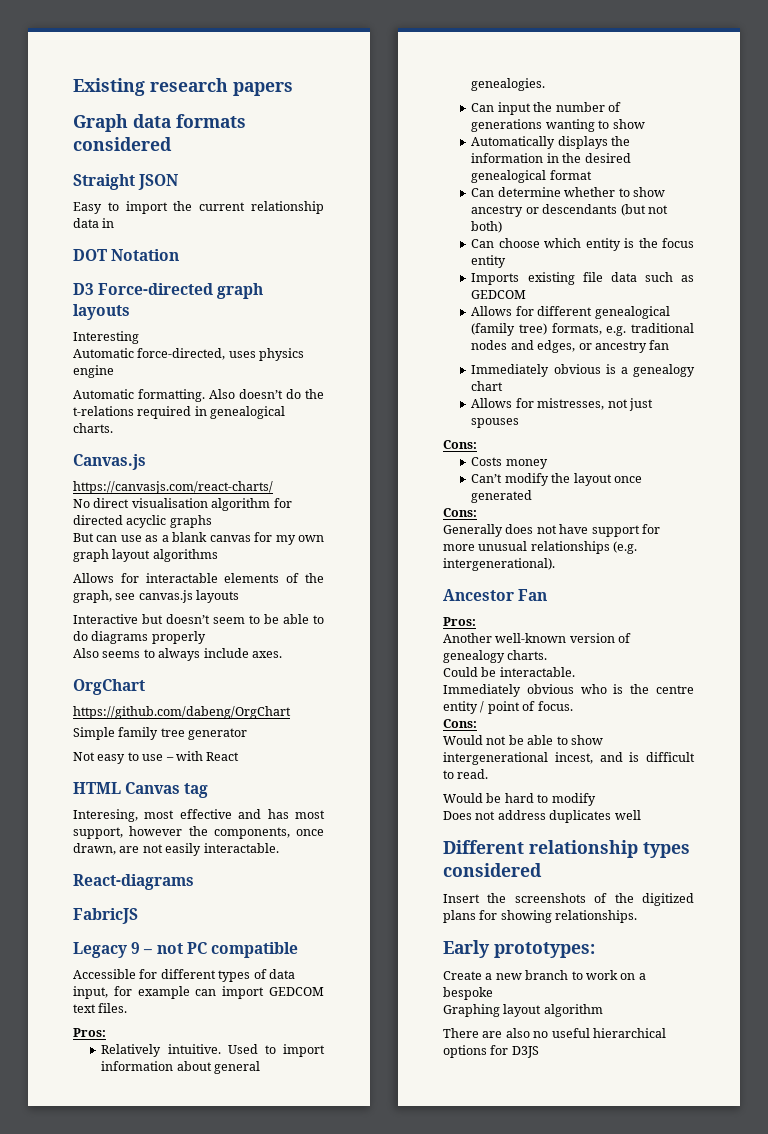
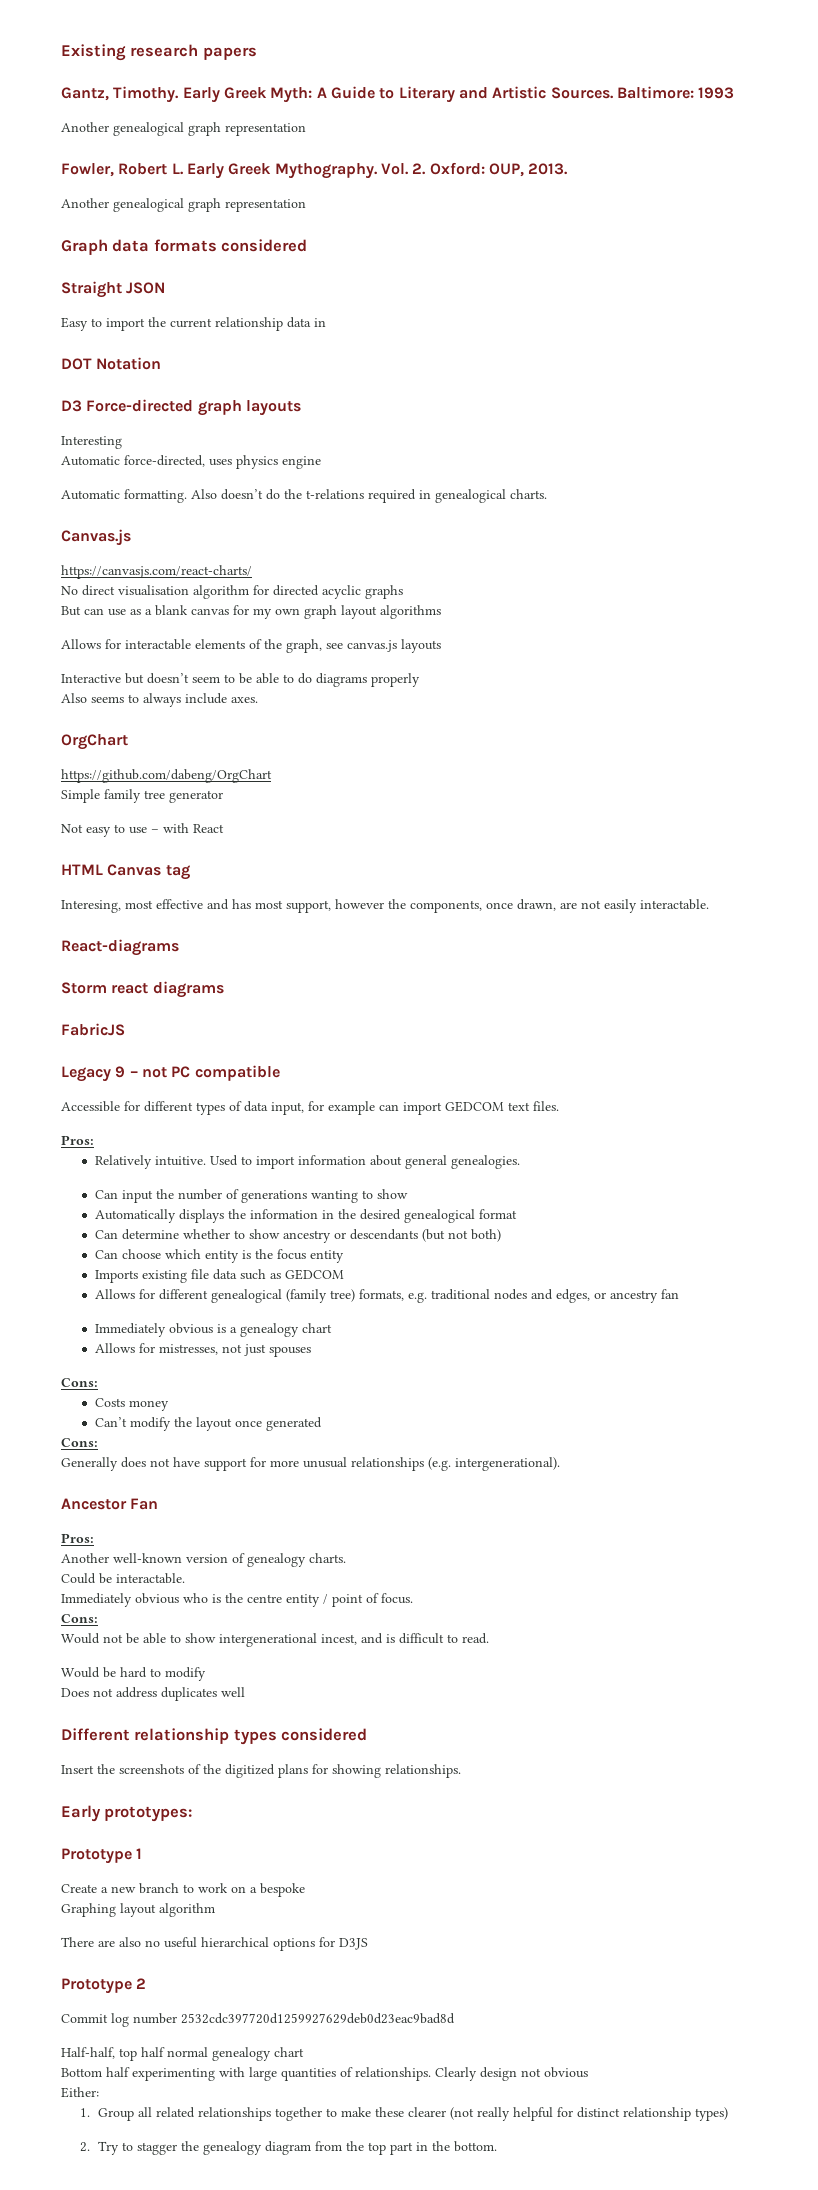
+ Gantz, Timothy. Early Greek Myth: A Guide to Literary and Artistic Sources. Baltimore: 1993
+ Another genealogical graph representation
+ Fowler, Robert L. Early Greek Mythography. Vol. 2. Oxford: OUP, 2013.
+ Another genealogical graph representation
+ Storm react diagrams
+ Prototype 1
+ Prototype 2
+ Commit log number 2532cdc397720d1259927629deb0d23eac9bad8d
+ Half-half, top half normal genealogy chart
+ Bottom half experimenting with large quantities of relationships. Clearly design not obvious
+ Either:
+ 1. Group all related relationships together to make these clearer (not really helpful for distinct relationship types)
+ 2. Try to stagger the genealogy diagram from the top part in the bottom.

